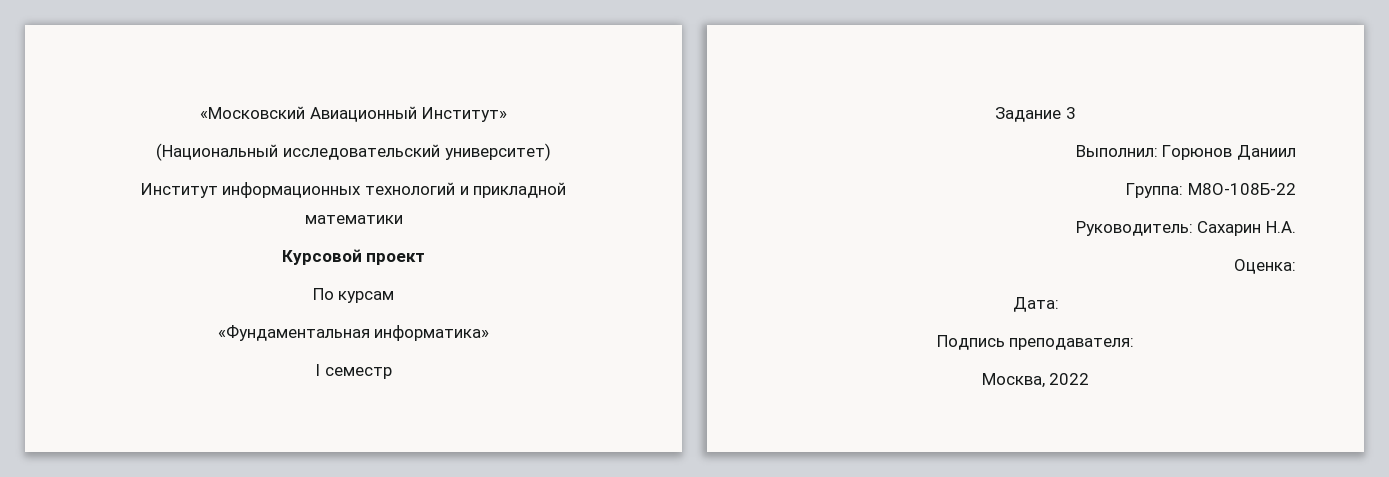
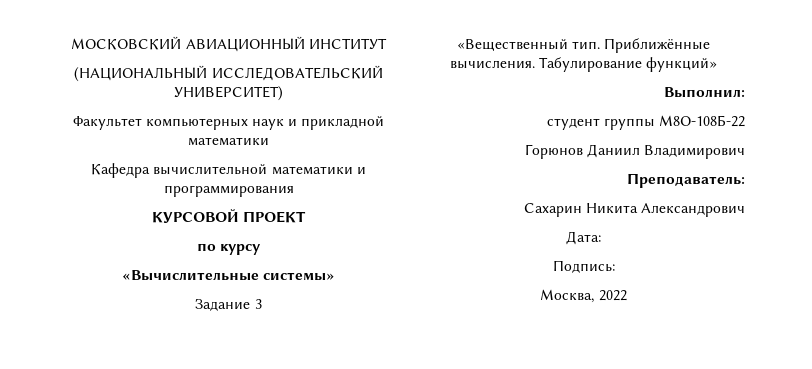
- «Московский Авиационный Институт»
- (Национальный исследовательский университет)
- Институт информационных технологий и прикладной математики
- Курсовой проект
- По курсам
- «Фундаментальная информатика»
- I семестр
+ МОСКОВСКИЙ АВИАЦИОННЫЙ ИНСТИТУТ
+ (НАЦИОНАЛЬНЫЙ ИССЛЕДОВАТЕЛЬСКИЙ УНИВЕРСИТЕТ)
+ Факультет компьютерных наук и прикладной математики
+ Кафедра вычислительной математики и программирования
+ КУРСОВОЙ ПРОЕКТ
+ по курсу
+ «Вычислительные системы»
  Задание 3
- Выполнил: Горюнов Даниил
- Группа: М8О-108Б-22
- Руководитель: Сахарин Н.А.
- Оценка:
+ «Вещественный тип. Приближённые вычисления. Табулирование функций»
+ Выполнил:
+ студент группы М8О-108Б-22
+ Горюнов Даниил Владимирович
+ Преподаватель:
+ Сахарин Никита Александрович
- Подпись преподавателя:
+ Подпись:

